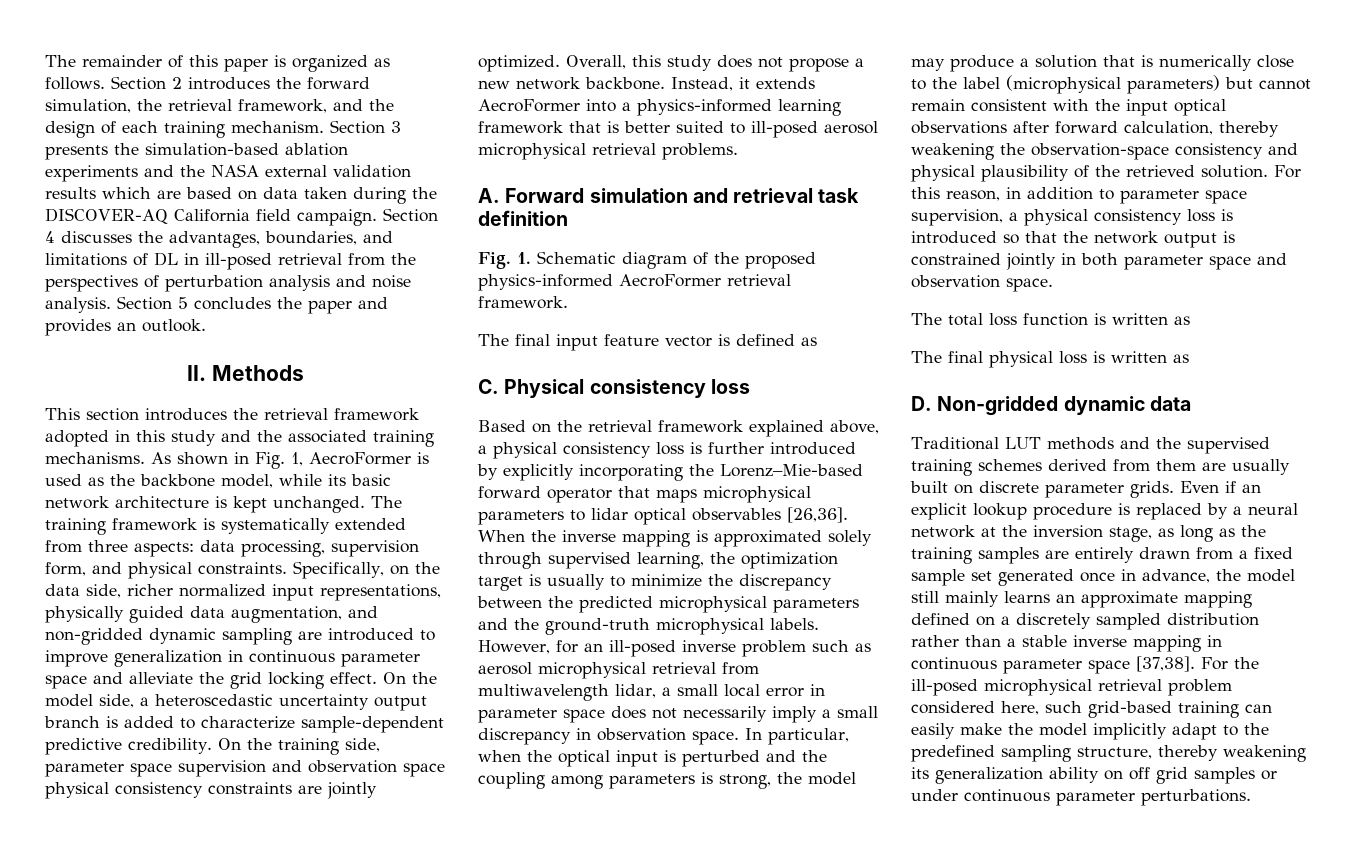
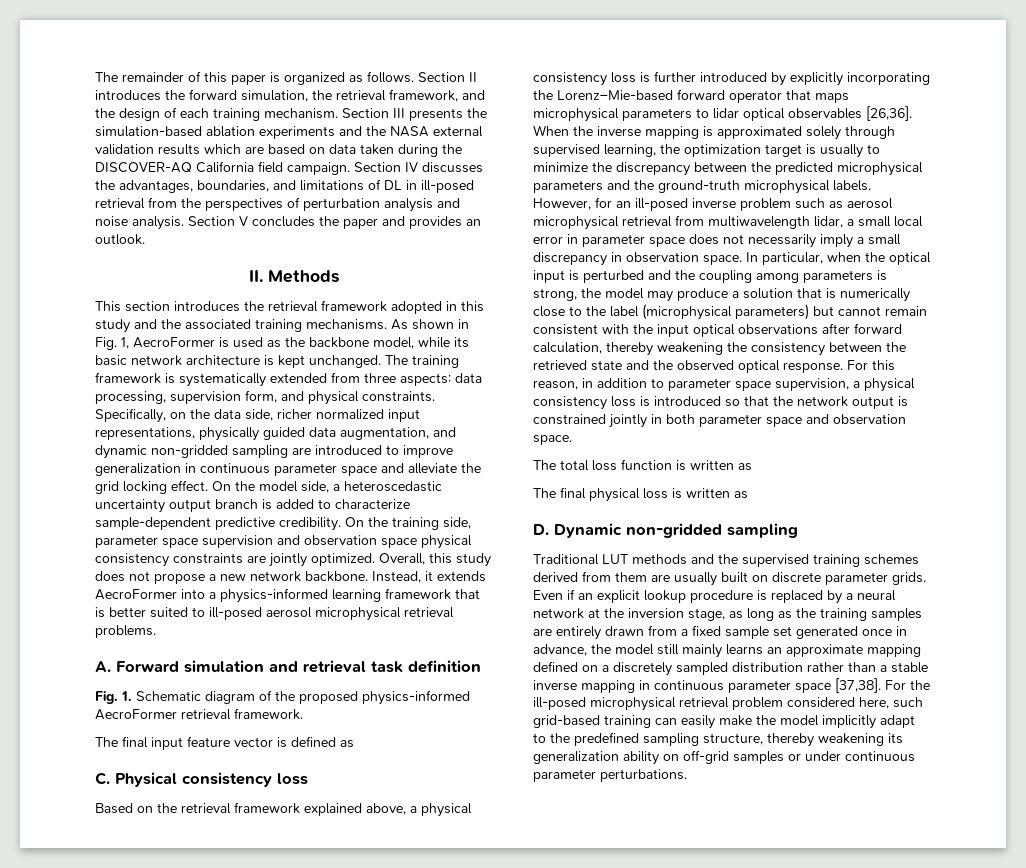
- Section 2 introduces the forward simulation, the retrieval framework, and the design of each training mechanism.
+ Section II introduces the forward simulation, the retrieval framework, and the design of each training mechanism.
- Section 3 presents the simulation-based ablation experiments and the NASA external validation results which are based on data taken during the DISCOVER-AQ California field campaign.
+ Section III presents the simulation-based ablation experiments and the NASA external validation results which are based on data taken during the DISCOVER-AQ California field campaign.
- Section 4 discusses the advantages, boundaries, and limitations of DL in ill-posed retrieval from the perspectives of perturbation analysis and noise analysis.
+ Section IV discusses the advantages, boundaries, and limitations of DL in ill-posed retrieval from the perspectives of perturbation analysis and noise analysis.
- Section 5 concludes the paper and provides an outlook.
+ Section V concludes the paper and provides an outlook.
- Specifically, on the data side, richer normalized input representations, physically guided data augmentation, and non-gridded dynamic sampling are introduced to improve generalization in continuous parameter space and alleviate the grid locking effect.
+ Specifically, on the data side, richer normalized input representations, physically guided data augmentation, and dynamic non-gridded sampling are introduced to improve generalization in continuous parameter space and alleviate the grid locking effect.
- In particular, when the optical input is perturbed and the coupling among parameters is strong, the model may produce a solution that is numerically close to the label (microphysical parameters) but cannot remain consistent with the input optical observations after forward calculation, thereby weakening the observation-space consistency and physical plausibility of the retrieved solution.
+ In particular, when the optical input is perturbed and the coupling among parameters is strong, the model may produce a solution that is numerically close to the label (microphysical parameters) but cannot remain consistent with the input optical observations after forward calculation, thereby weakening the consistency between the retrieved state and the observed optical response.
- D. Non-gridded dynamic data
+ D. Dynamic non-gridded sampling
- For the ill-posed microphysical retrieval problem considered here, such grid-based training can easily make the model implicitly adapt to the predefined sampling structure, thereby weakening its generalization ability on off grid samples or under continuous parameter perturbations.
+ For the ill-posed microphysical retrieval problem considered here, such grid-based training can easily make the model implicitly adapt to the predefined sampling structure, thereby weakening its generalization ability on off-grid samples or under continuous parameter perturbations.

